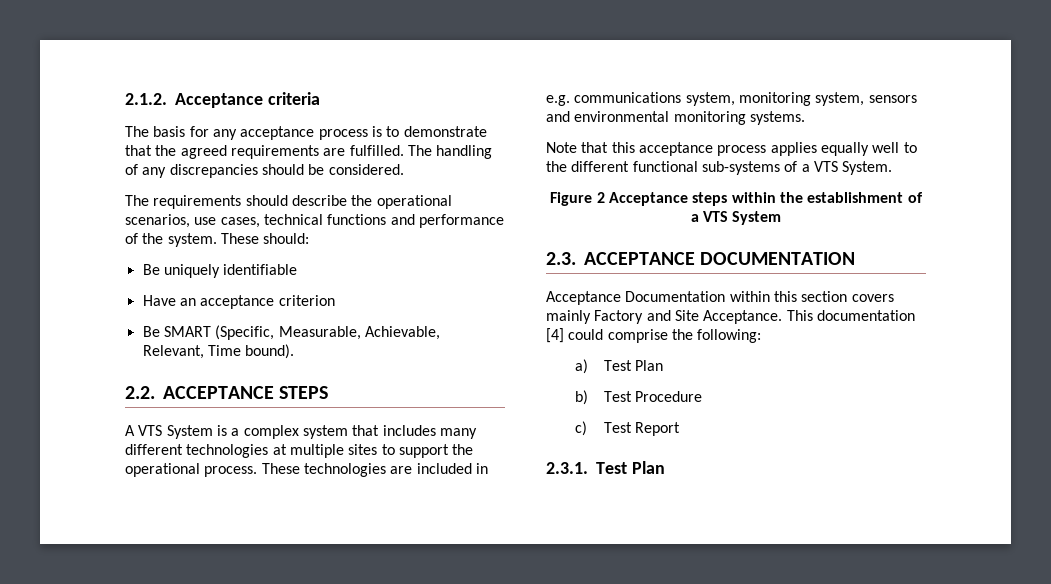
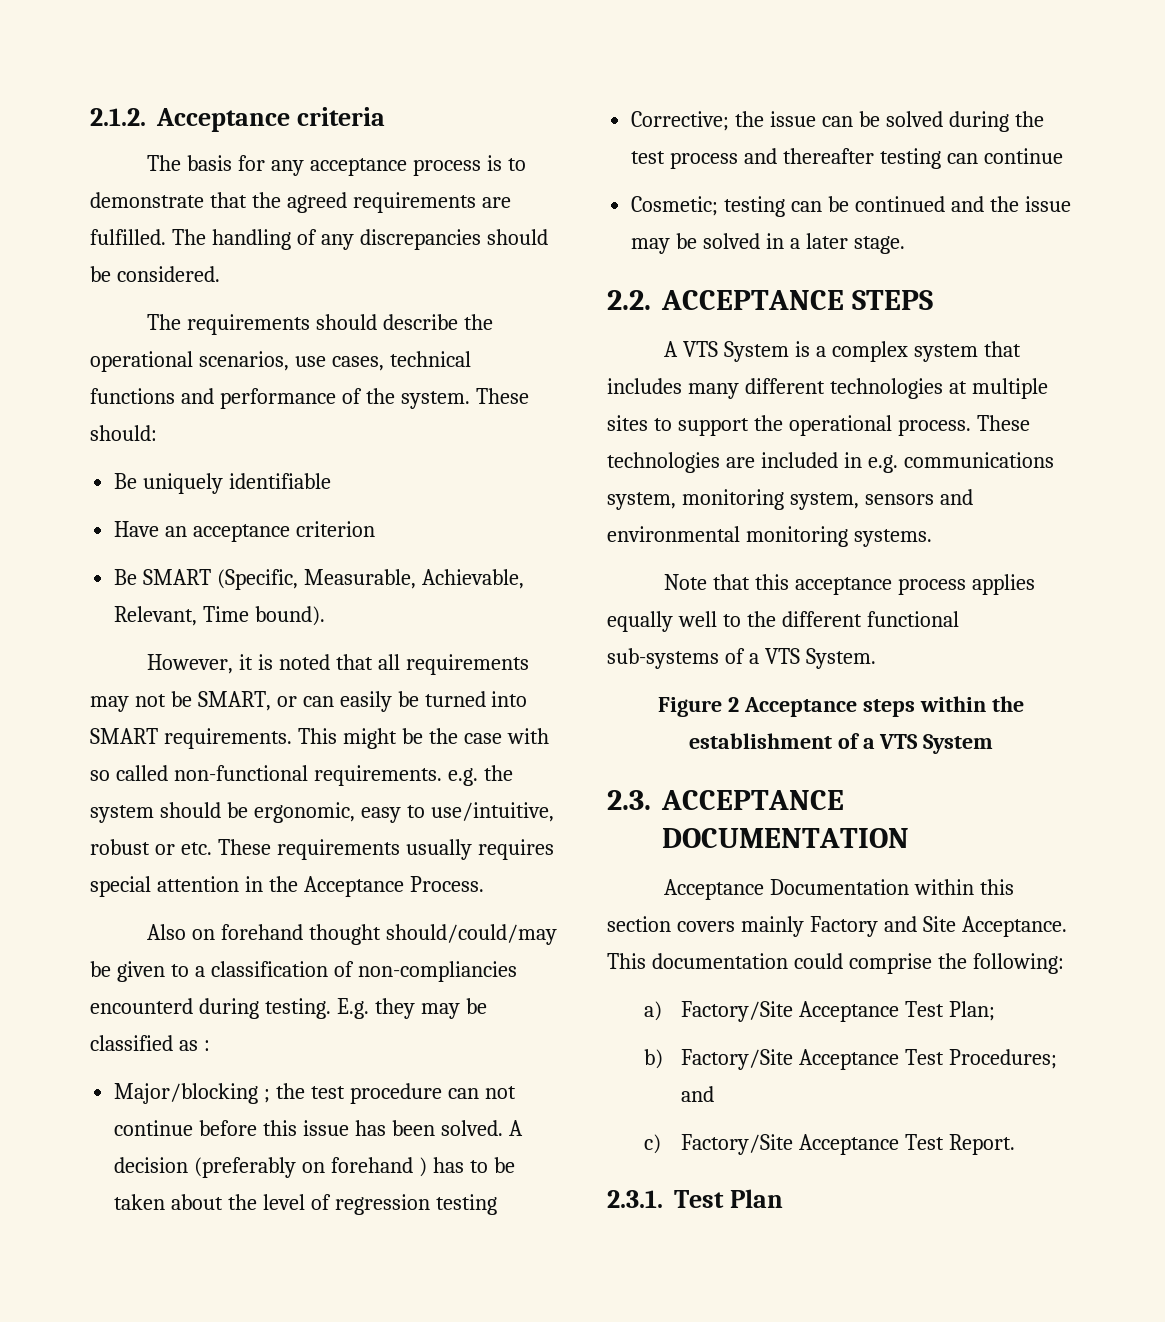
+ However, it is noted that all requirements may not be SMART, or can easily be turned into SMART requirements. This might be the case with so called non-functional requirements. e.g. the system should be ergonomic, easy to use/intuitive, robust or etc. These requirements usually requires special attention in the Acceptance Process.
+ Also on forehand thought should/could/may be given to a classification of non-compliancies encounterd during testing. E.g. they may be classified as :
+ Major/blocking ; the test procedure can not continue before this issue has been solved. A decision (preferably on forehand ) has to be taken about the level of regression testing
+ Corrective; the issue can be solved during the test process and thereafter testing can continue
+ Cosmetic; testing can be continued and the issue may be solved in a later stage.
- This documentation [4] could comprise the following:
+ This documentation could comprise the following:
- a) Test Plan
- b) Test Procedure
- c) Test Report
+ a) Factory/Site Acceptance Test Plan;
+ b) Factory/Site Acceptance Test Procedures; and
+ c) Factory/Site Acceptance Test Report.

